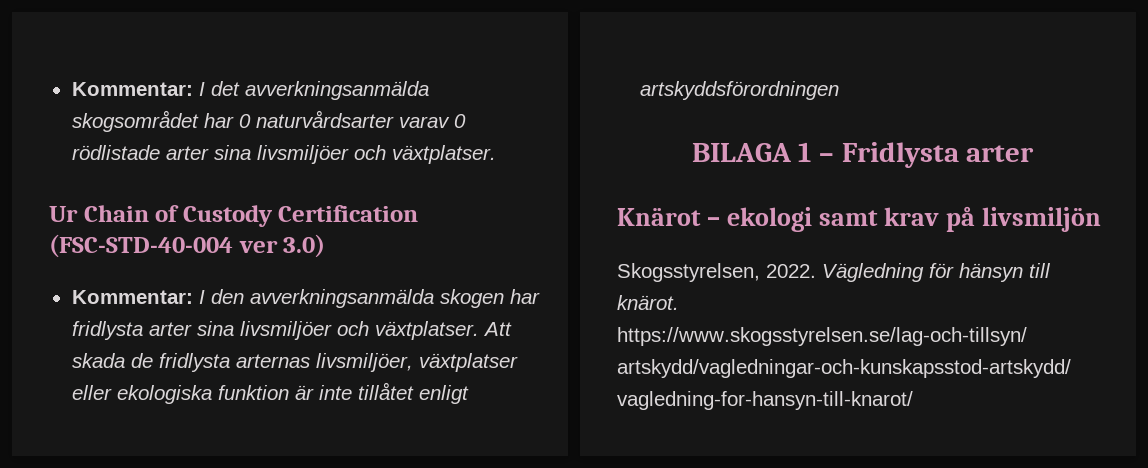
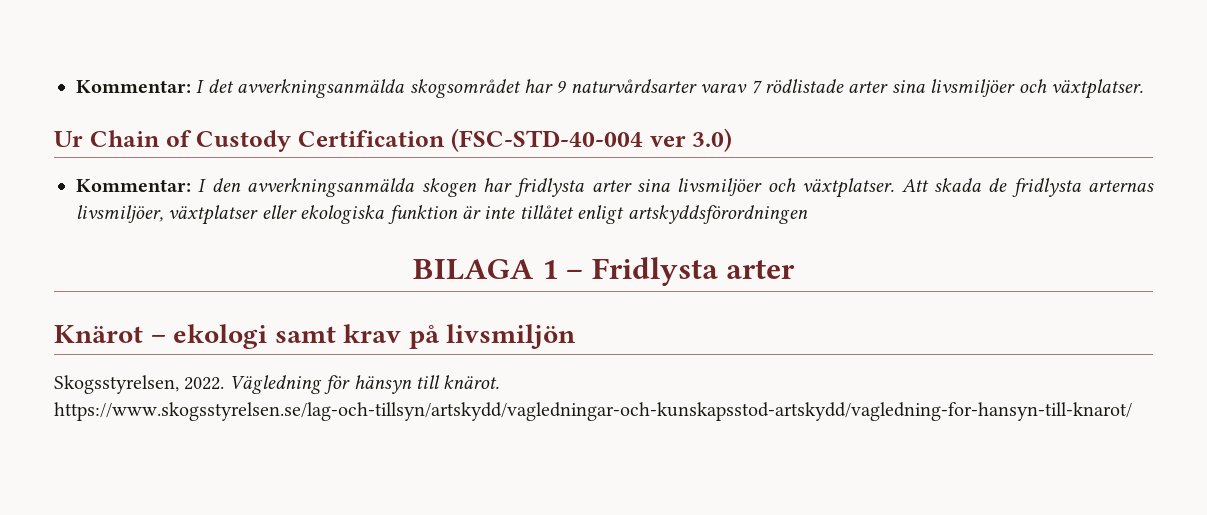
- Kommentar: I det avverkningsanmälda skogsområdet har 0 naturvårdsarter varav 0 rödlistade arter sina livsmiljöer och växtplatser.
+ Kommentar: I det avverkningsanmälda skogsområdet har 9 naturvårdsarter varav 7 rödlistade arter sina livsmiljöer och växtplatser.

